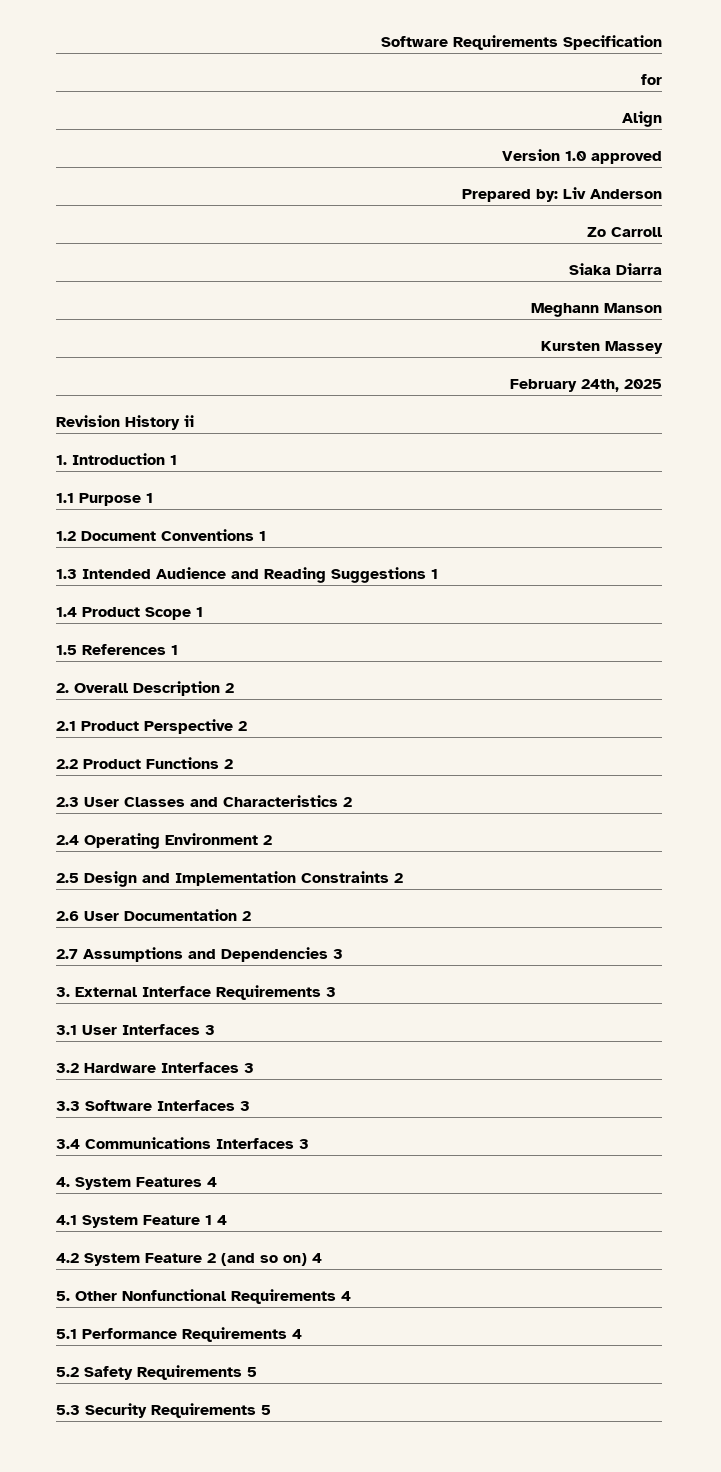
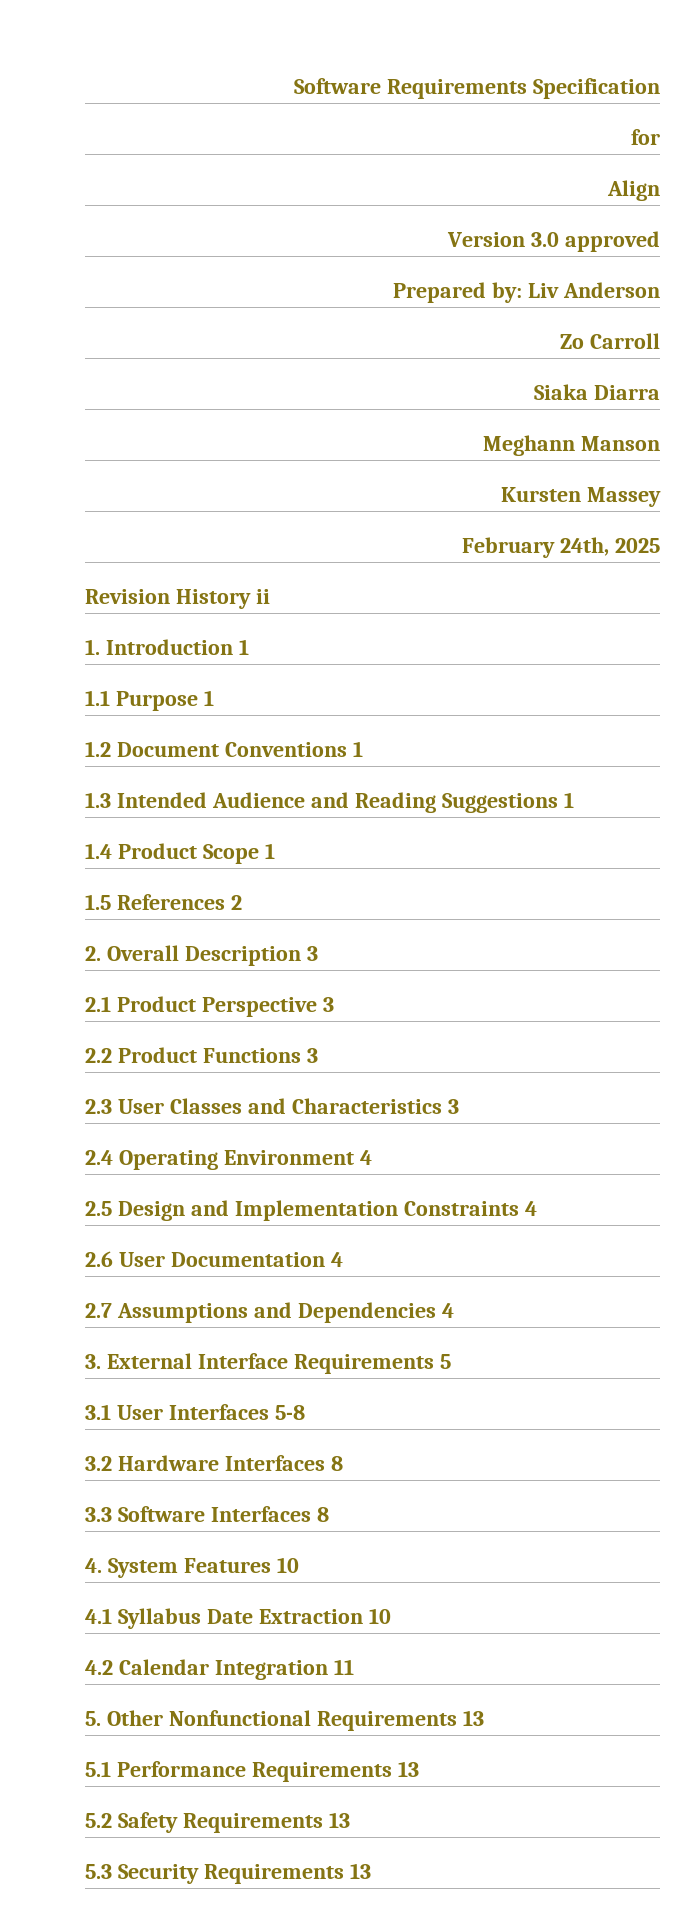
- Version 1.0 approved
+ Version 3.0 approved
- 1.5 References 1
+ 1.5 References 2
- 2. Overall Description 2
+ 2. Overall Description 3
- 2.1 Product Perspective 2
+ 2.1 Product Perspective 3
- 2.2 Product Functions 2
+ 2.2 Product Functions 3
- 2.3 User Classes and Characteristics 2
+ 2.3 User Classes and Characteristics 3
- 2.4 Operating Environment 2
+ 2.4 Operating Environment 4
- 2.5 Design and Implementation Constraints 2
+ 2.5 Design and Implementation Constraints 4
- 2.6 User Documentation 2
+ 2.6 User Documentation 4
- 2.7 Assumptions and Dependencies 3
+ 2.7 Assumptions and Dependencies 4
- 3. External Interface Requirements 3
+ 3. External Interface Requirements 5
- 3.1 User Interfaces 3
+ 3.1 User Interfaces 5-8
- 3.2 Hardware Interfaces 3
+ 3.2 Hardware Interfaces 8
- 3.3 Software Interfaces 3
- 3.4 Communications Interfaces 3
+ 3.3 Software Interfaces 8
- 4. System Features 4
+ 4. System Features 10
- 4.1 System Feature 1 4
- 4.2 System Feature 2 (and so on) 4
+ 4.1 Syllabus Date Extraction 10
+ 4.2 Calendar Integration 11
- 5. Other Nonfunctional Requirements 4
+ 5. Other Nonfunctional Requirements 13
- 5.1 Performance Requirements 4
+ 5.1 Performance Requirements 13
- 5.2 Safety Requirements 5
+ 5.2 Safety Requirements 13
- 5.3 Security Requirements 5
+ 5.3 Security Requirements 13

